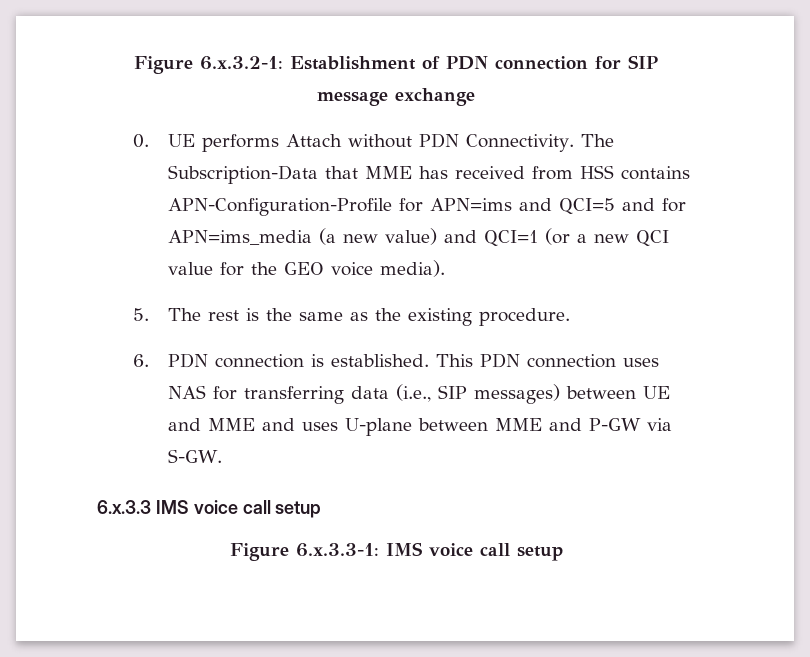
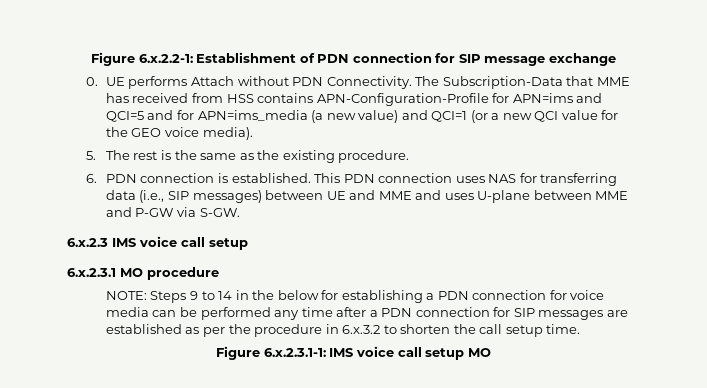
- Figure 6.x.3.2-1: Establishment of PDN connection for SIP message exchange
+ Figure 6.x.2.2-1: Establishment of PDN connection for SIP message exchange
- 6.x.3.3 IMS voice call setup
- Figure 6.x.3.3-1: IMS voice call setup
+ 6.x.2.3 IMS voice call setup
+ 6.x.2.3.1 MO procedure
+ NOTE: Steps 9 to 14 in the below for establishing a PDN connection for voice media can be performed any time after a PDN connection for SIP messages are established as per the procedure in 6.x.3.2 to shorten the call setup time.
+ Figure 6.x.2.3.1-1: IMS voice call setup MO

